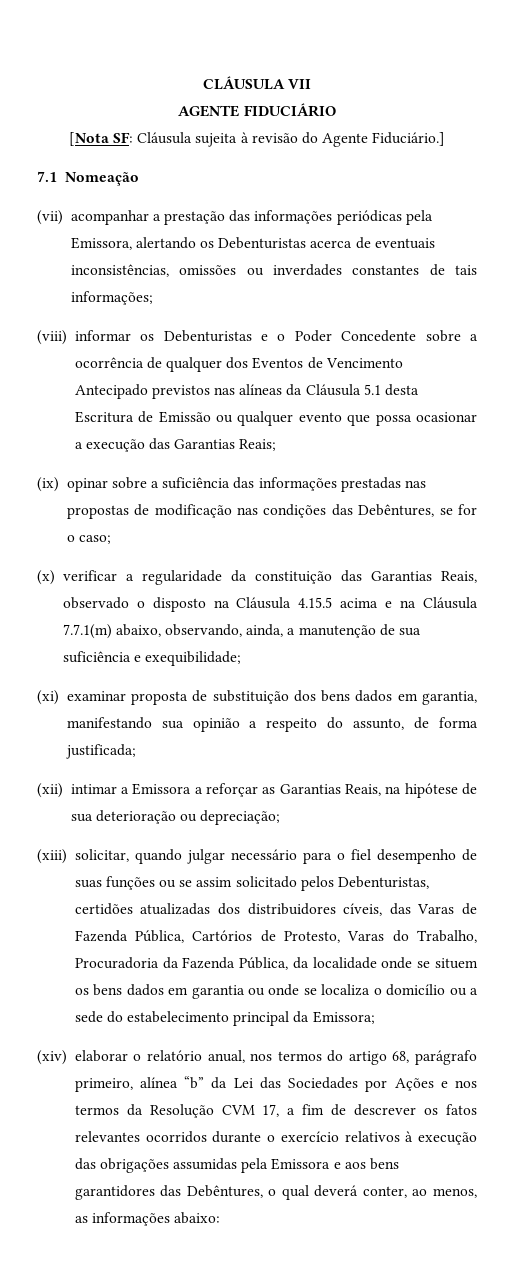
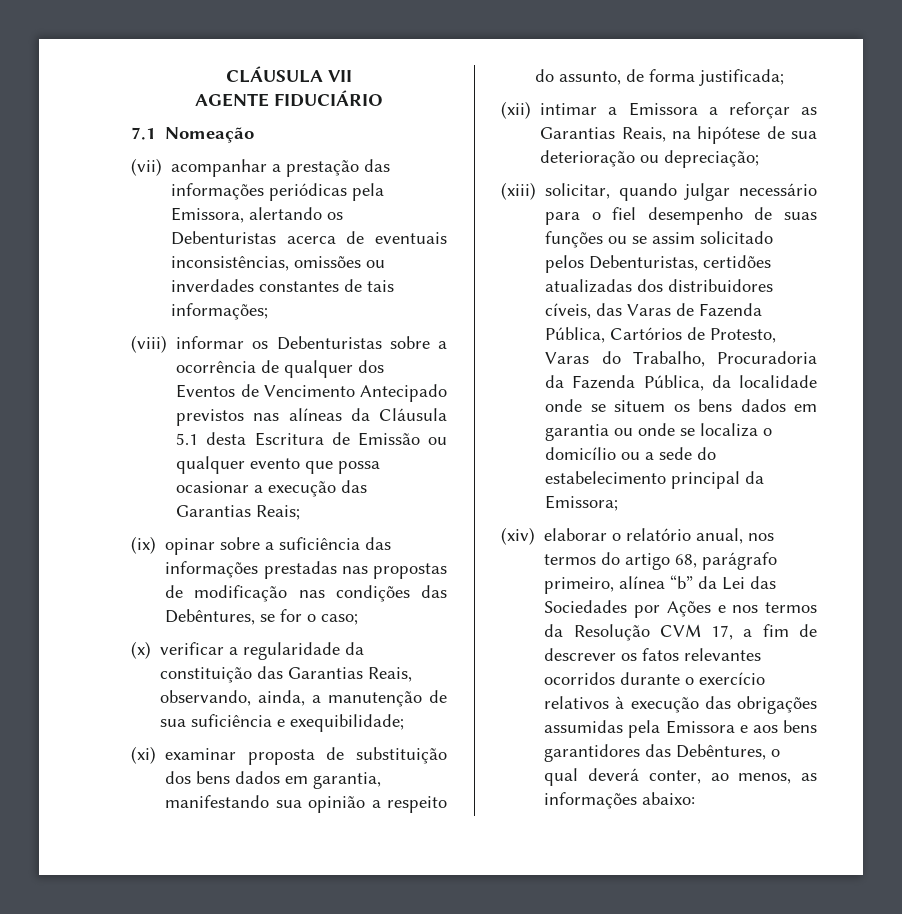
- [Nota SF: Cláusula sujeita à revisão do Agente Fiduciário.]
- (viii) informar os Debenturistas e o Poder Concedente sobre a ocorrência de qualquer dos Eventos de Vencimento Antecipado previstos nas alíneas da Cláusula 5.1 desta Escritura de Emissão ou qualquer evento que possa ocasionar a execução das Garantias Reais;
+ (viii) informar os Debenturistas sobre a ocorrência de qualquer dos Eventos de Vencimento Antecipado previstos nas alíneas da Cláusula 5.1 desta Escritura de Emissão ou qualquer evento que possa ocasionar a execução das Garantias Reais;
- (x) verificar a regularidade da constituição das Garantias Reais, observado o disposto na Cláusula 4.15.5 acima e na Cláusula 7.7.1(m) abaixo, observando, ainda, a manutenção de sua suficiência e exequibilidade;
+ (x) verificar a regularidade da constituição das Garantias Reais, observando, ainda, a manutenção de sua suficiência e exequibilidade;

